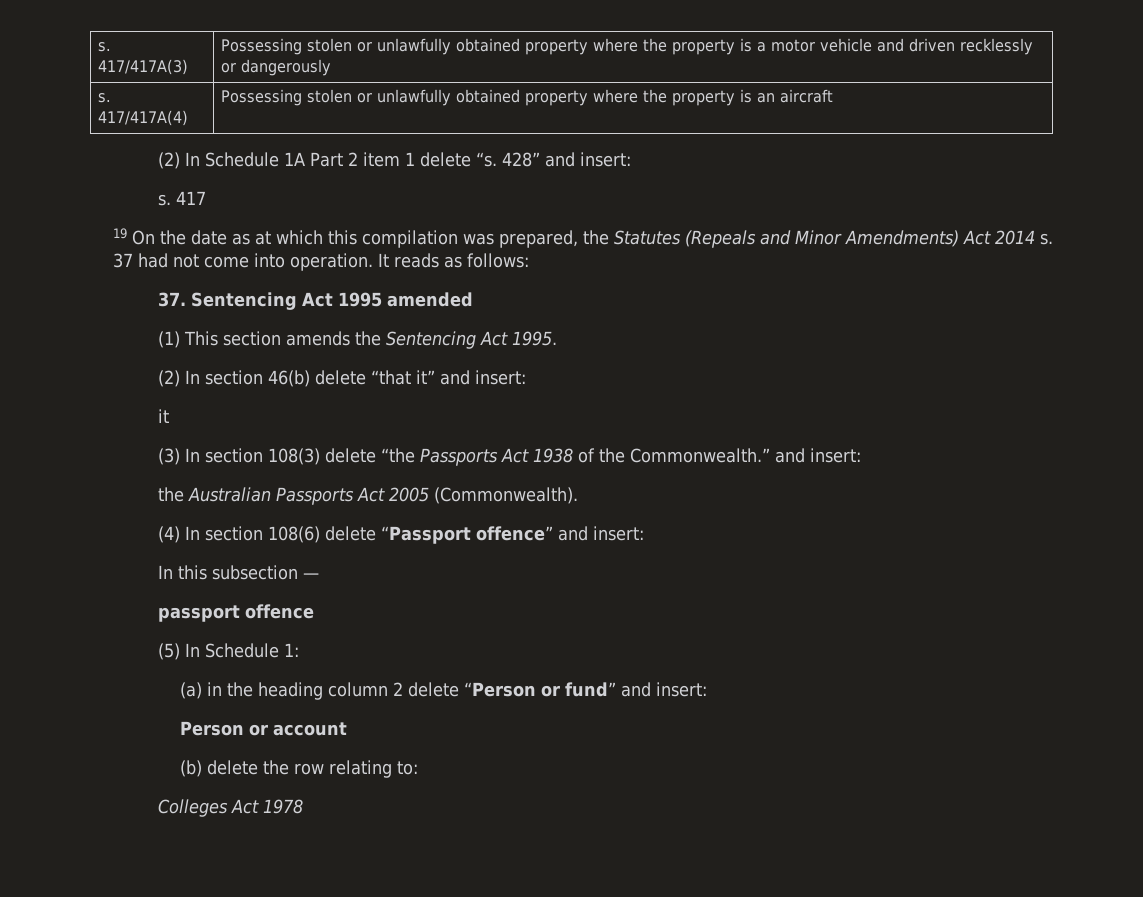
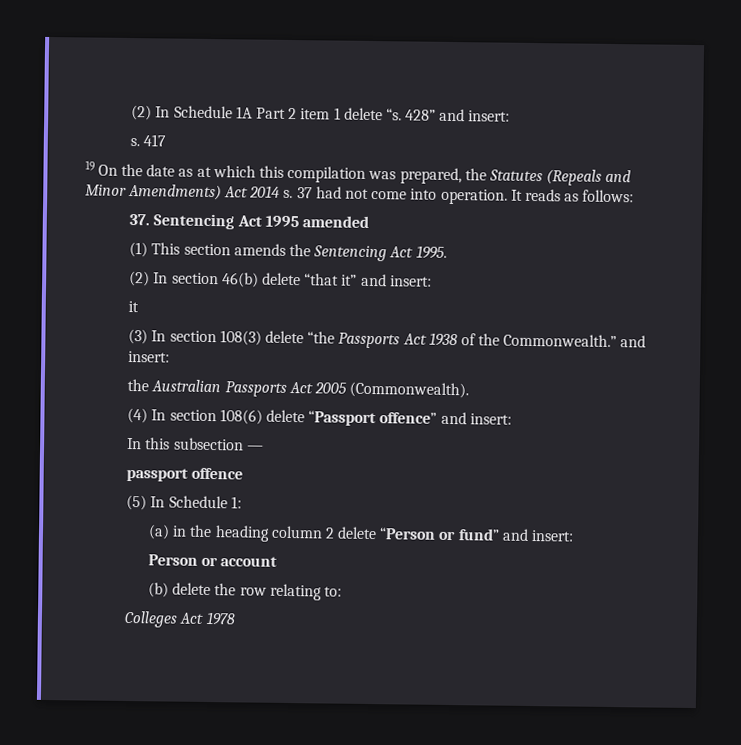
- s. 417/417A(3) | Possessing stolen or unlawfully obtained property where the property is a motor vehicle and driven recklessly or dangerously
- s. 417/417A(4) | Possessing stolen or unlawfully obtained property where the property is an aircraft

